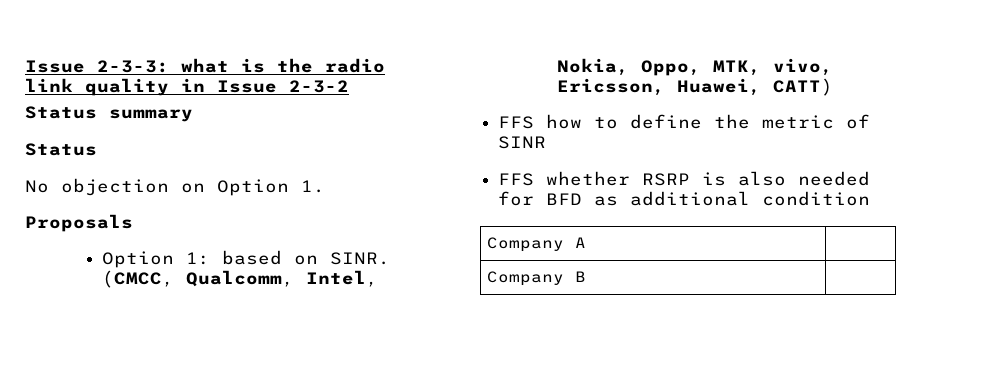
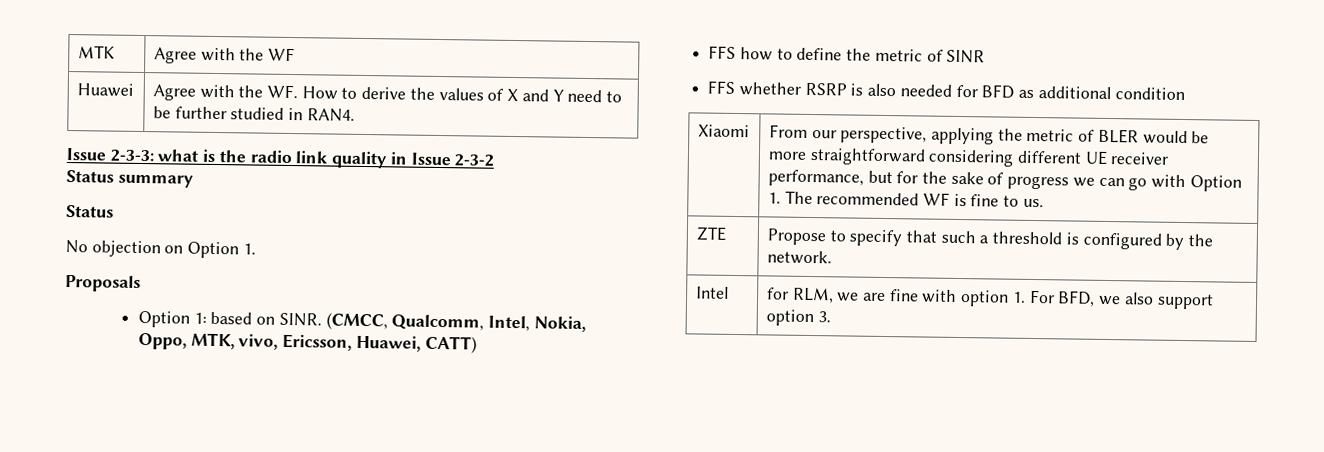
+ MTK | Agree with the WF
+ Huawei | Agree with the WF. How to derive the values of X and Y need to be further studied in RAN4.
- Company A |
- Company B |
+ Xiaomi | From our perspective, applying the metric of BLER would be more straightforward considering different UE receiver performance, but for the sake of progress we can go with Option 1. The recommended WF is fine to us.
+ ZTE | Propose to specify that such a threshold is configured by the network.
+ Intel | for RLM, we are fine with option 1. For BFD, we also support option 3.

